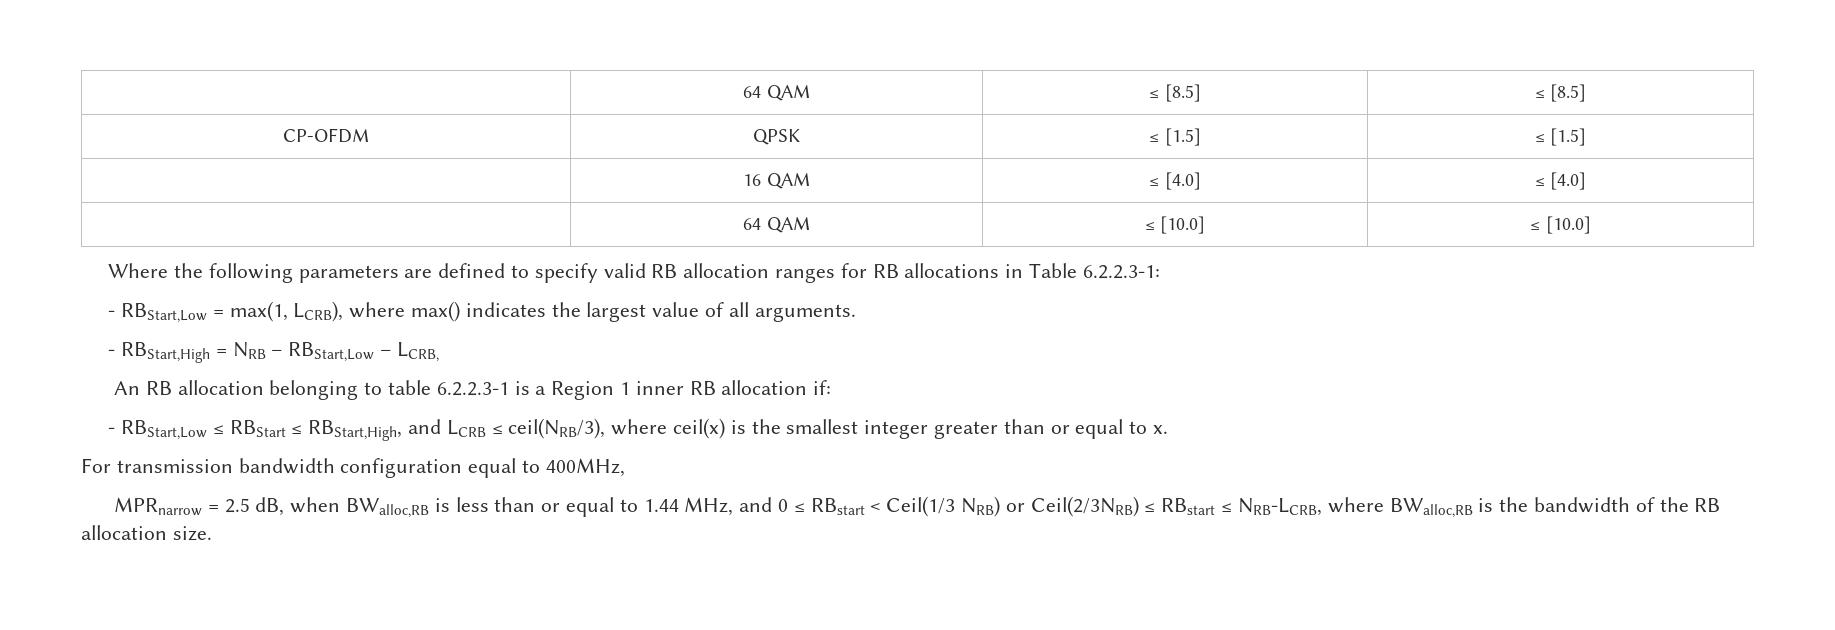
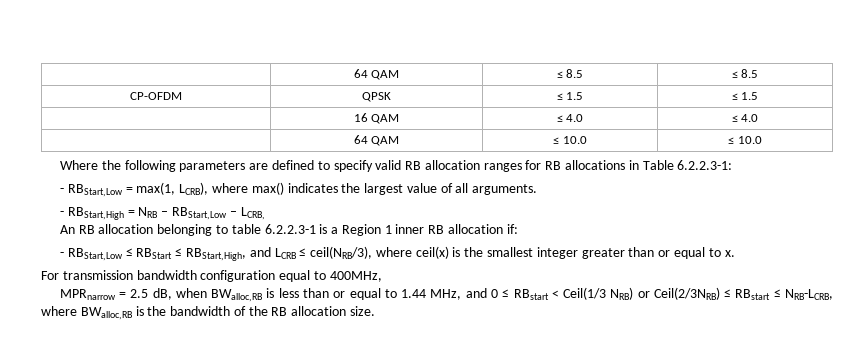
- | 64 QAM | ≤ [8.5] | ≤ [8.5]
+ | 64 QAM | ≤ 8.5 | ≤ 8.5
- CP-OFDM | QPSK | ≤ [1.5] | ≤ [1.5]
+ CP-OFDM | QPSK | ≤ 1.5 | ≤ 1.5
- | 16 QAM | ≤ [4.0] | ≤ [4.0]
- | 64 QAM | ≤ [10.0] | ≤ [10.0]
+ | 16 QAM | ≤ 4.0 | ≤ 4.0
+ | 64 QAM | ≤ 10.0 | ≤ 10.0

